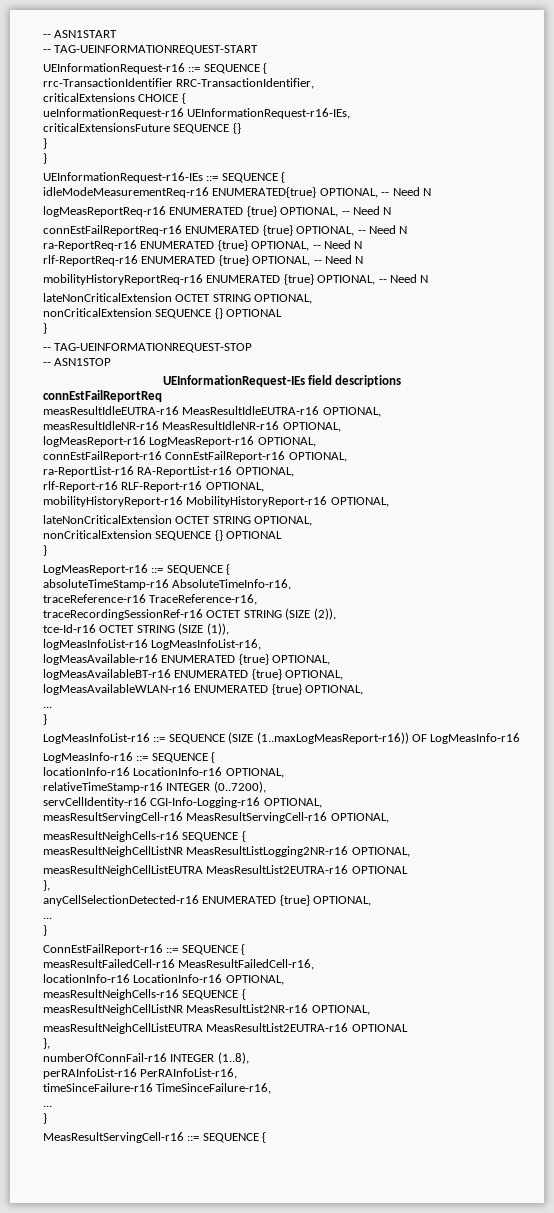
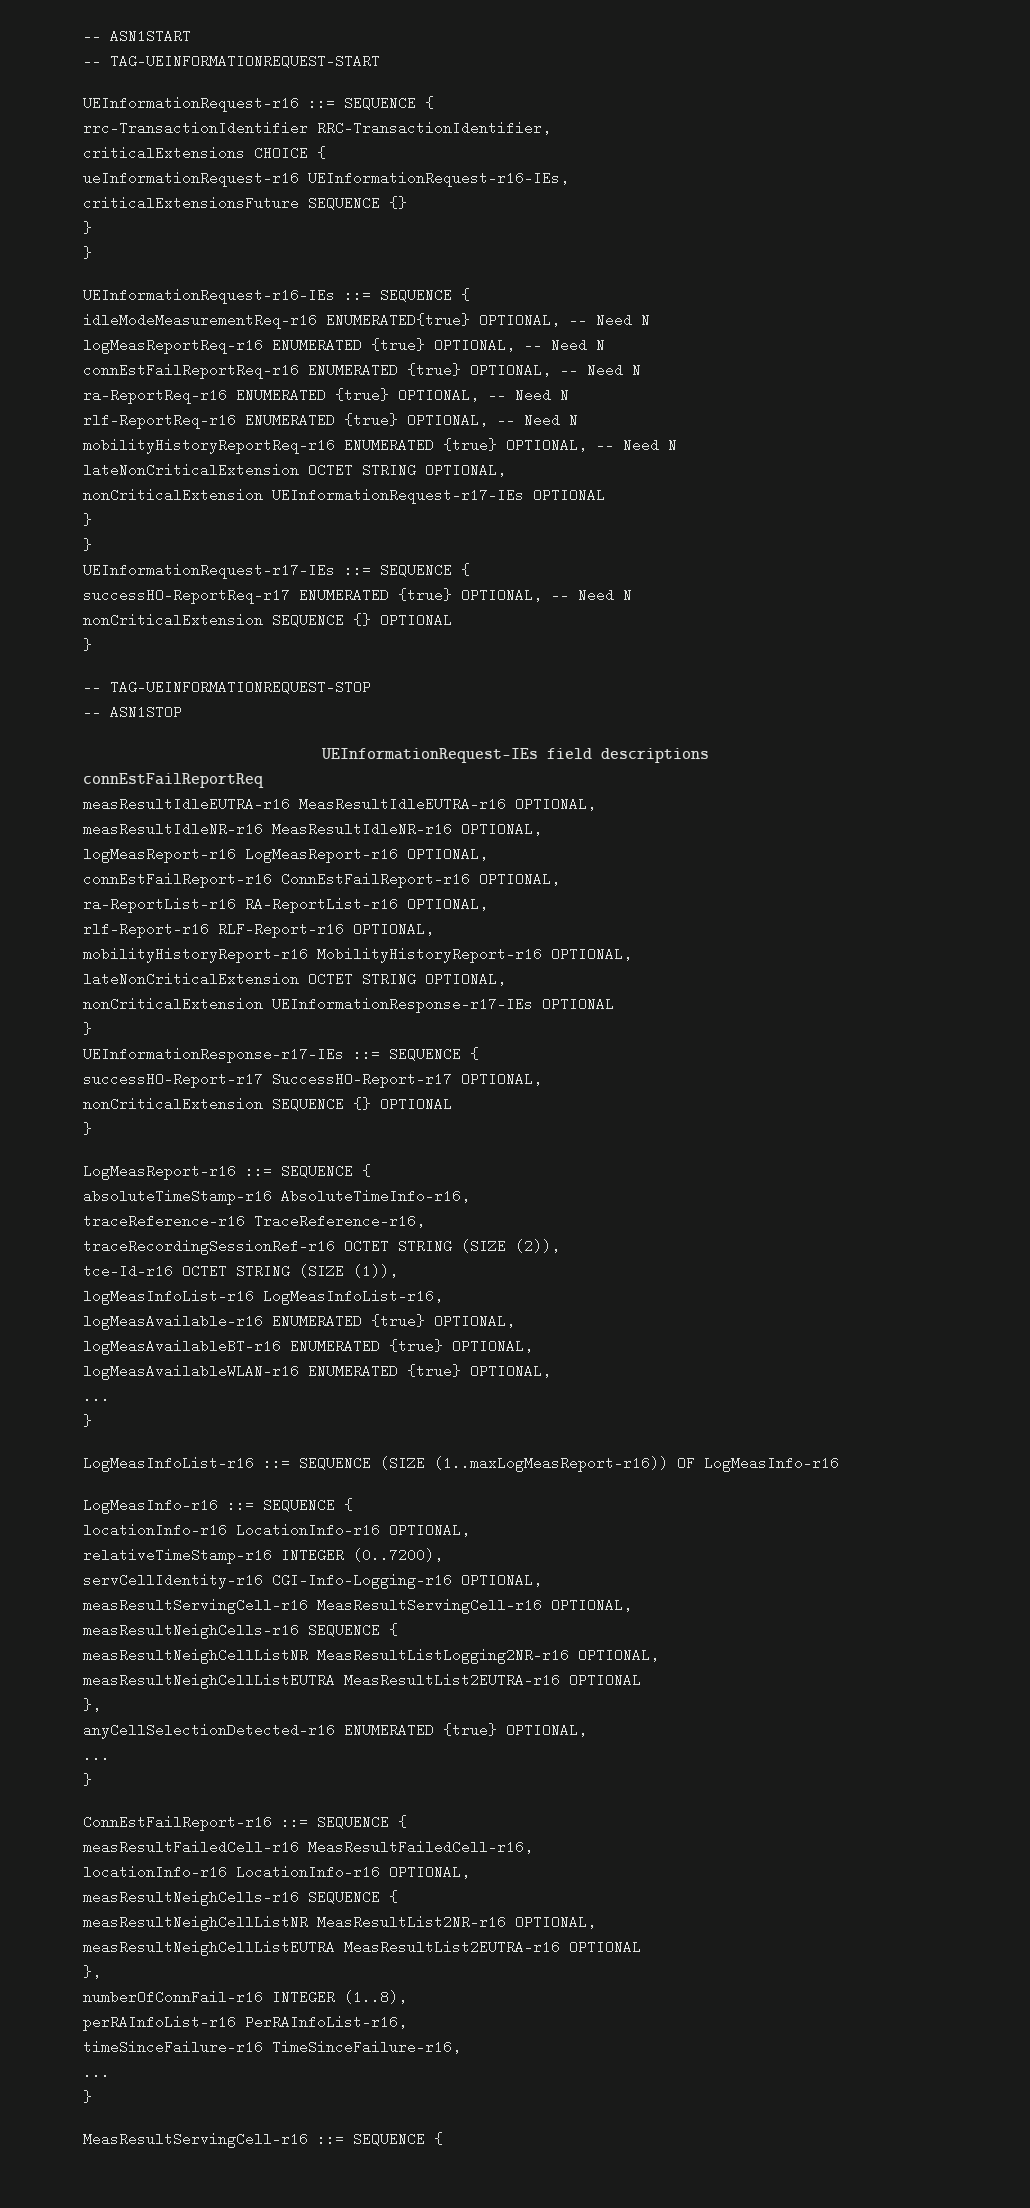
+ nonCriticalExtension UEInformationRequest-r17-IEs OPTIONAL
+ }
+ }
+ UEInformationRequest-r17-IEs ::= SEQUENCE {
+ successHO-ReportReq-r17 ENUMERATED {true} OPTIONAL, -- Need N
+ nonCriticalExtension UEInformationResponse-r17-IEs OPTIONAL
+ }
+ UEInformationResponse-r17-IEs ::= SEQUENCE {
+ successHO-Report-r17 SuccessHO-Report-r17 OPTIONAL,

